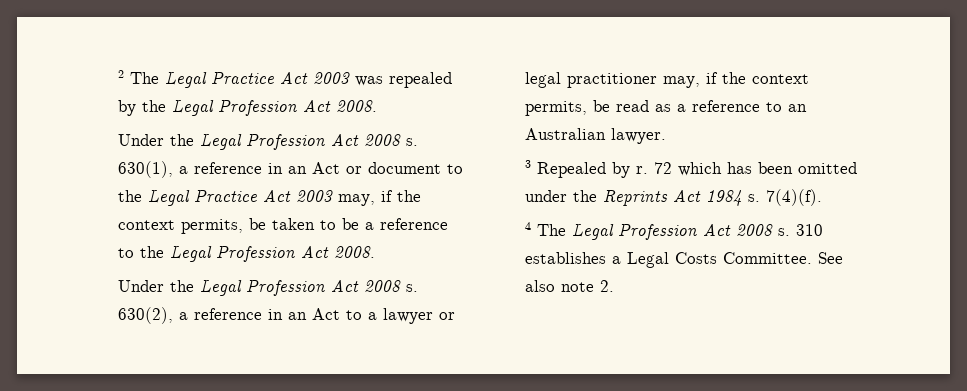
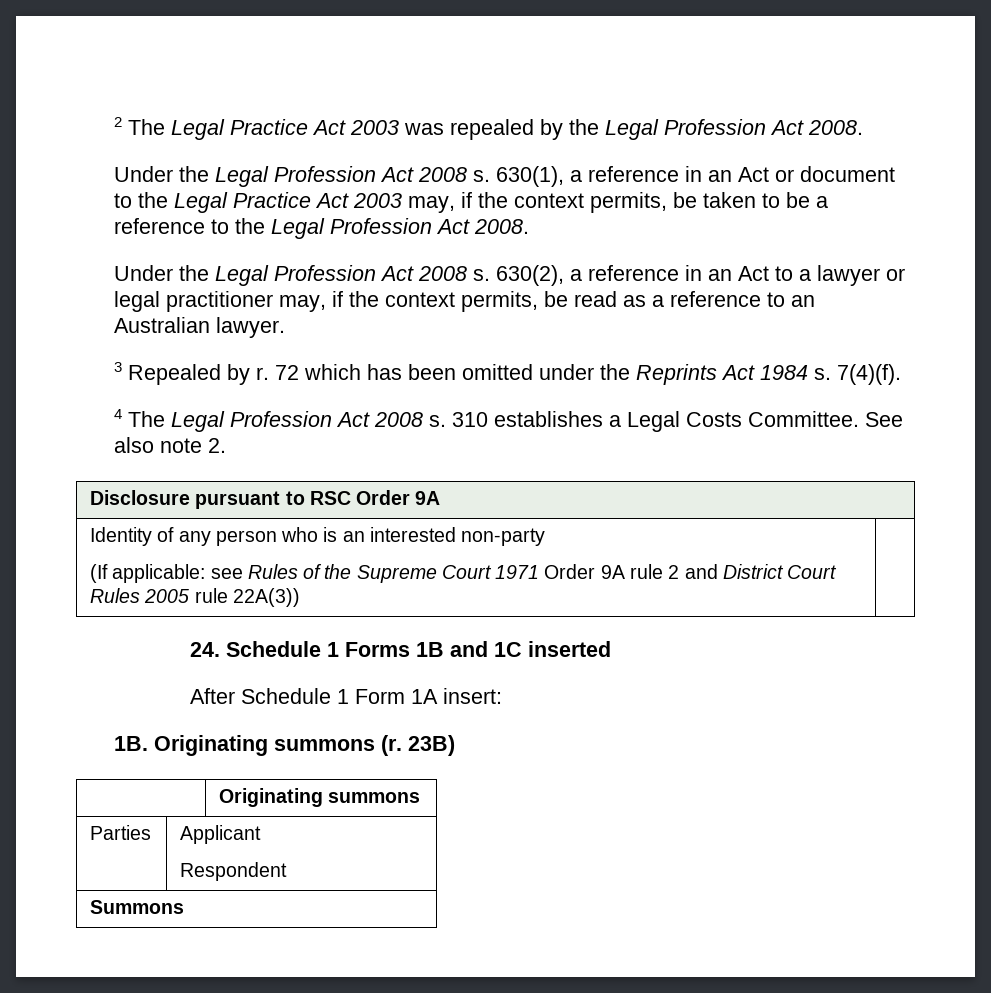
+ Disclosure pursuant to RSC Order 9A
+ Identity of any person who is an interested non-party
+ (If applicable: see Rules of the Supreme Court 1971 Order 9A rule 2 and District Court Rules 2005 rule 22A(3)) |
+ 24. Schedule 1 Forms 1B and 1C inserted
+ After Schedule 1 Form 1A insert:
+ 1B. Originating summons (r. 23B)
+ | Originating summons
+ Parties | Applicant
+ Respondent
+ Summons

